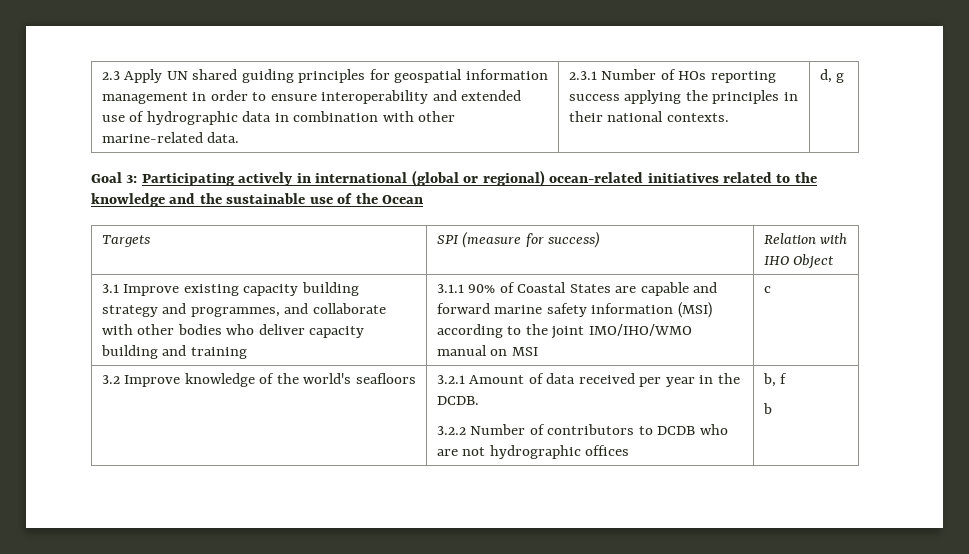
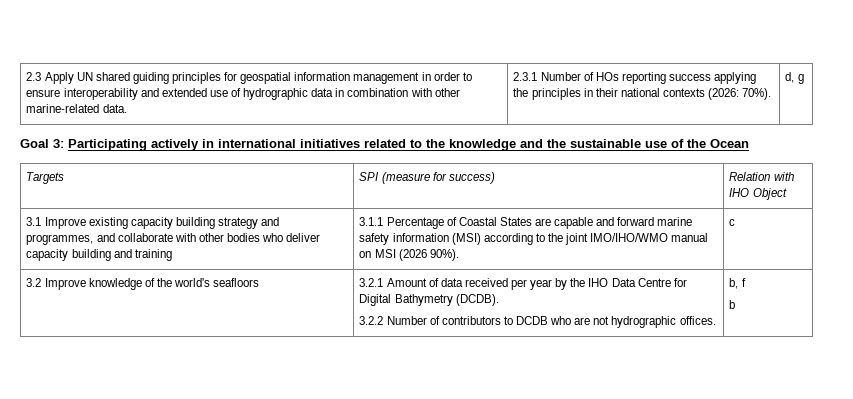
- 2.3.1 Number of HOs reporting success applying the principles in their national contexts.
+ 2.3.1 Number of HOs reporting success applying the principles in their national contexts (2026: 70%).
- Goal 3: Participating actively in international (global or regional) ocean-related initiatives related to the knowledge and the sustainable use of the Ocean
+ Goal 3: Participating actively in international initiatives related to the knowledge and the sustainable use of the Ocean
- 3.1.1 90% of Coastal States are capable and forward marine safety information (MSI) according to the joint IMO/IHO/WMO manual on MSI
+ 3.1.1 Percentage of Coastal States are capable and forward marine safety information (MSI) according to the joint IMO/IHO/WMO manual on MSI (2026 90%).
- 3.2 Improve knowledge of the world's seafloors | 3.2.1 Amount of data received per year in the DCDB.
- 3.2.2 Number of contributors to DCDB who are not hydrographic offices | b, f
+ 3.2 Improve knowledge of the world's seafloors | 3.2.1 Amount of data received per year by the IHO Data Centre for Digital Bathymetry (DCDB).
+ 3.2.2 Number of contributors to DCDB who are not hydrographic offices. | b, f

